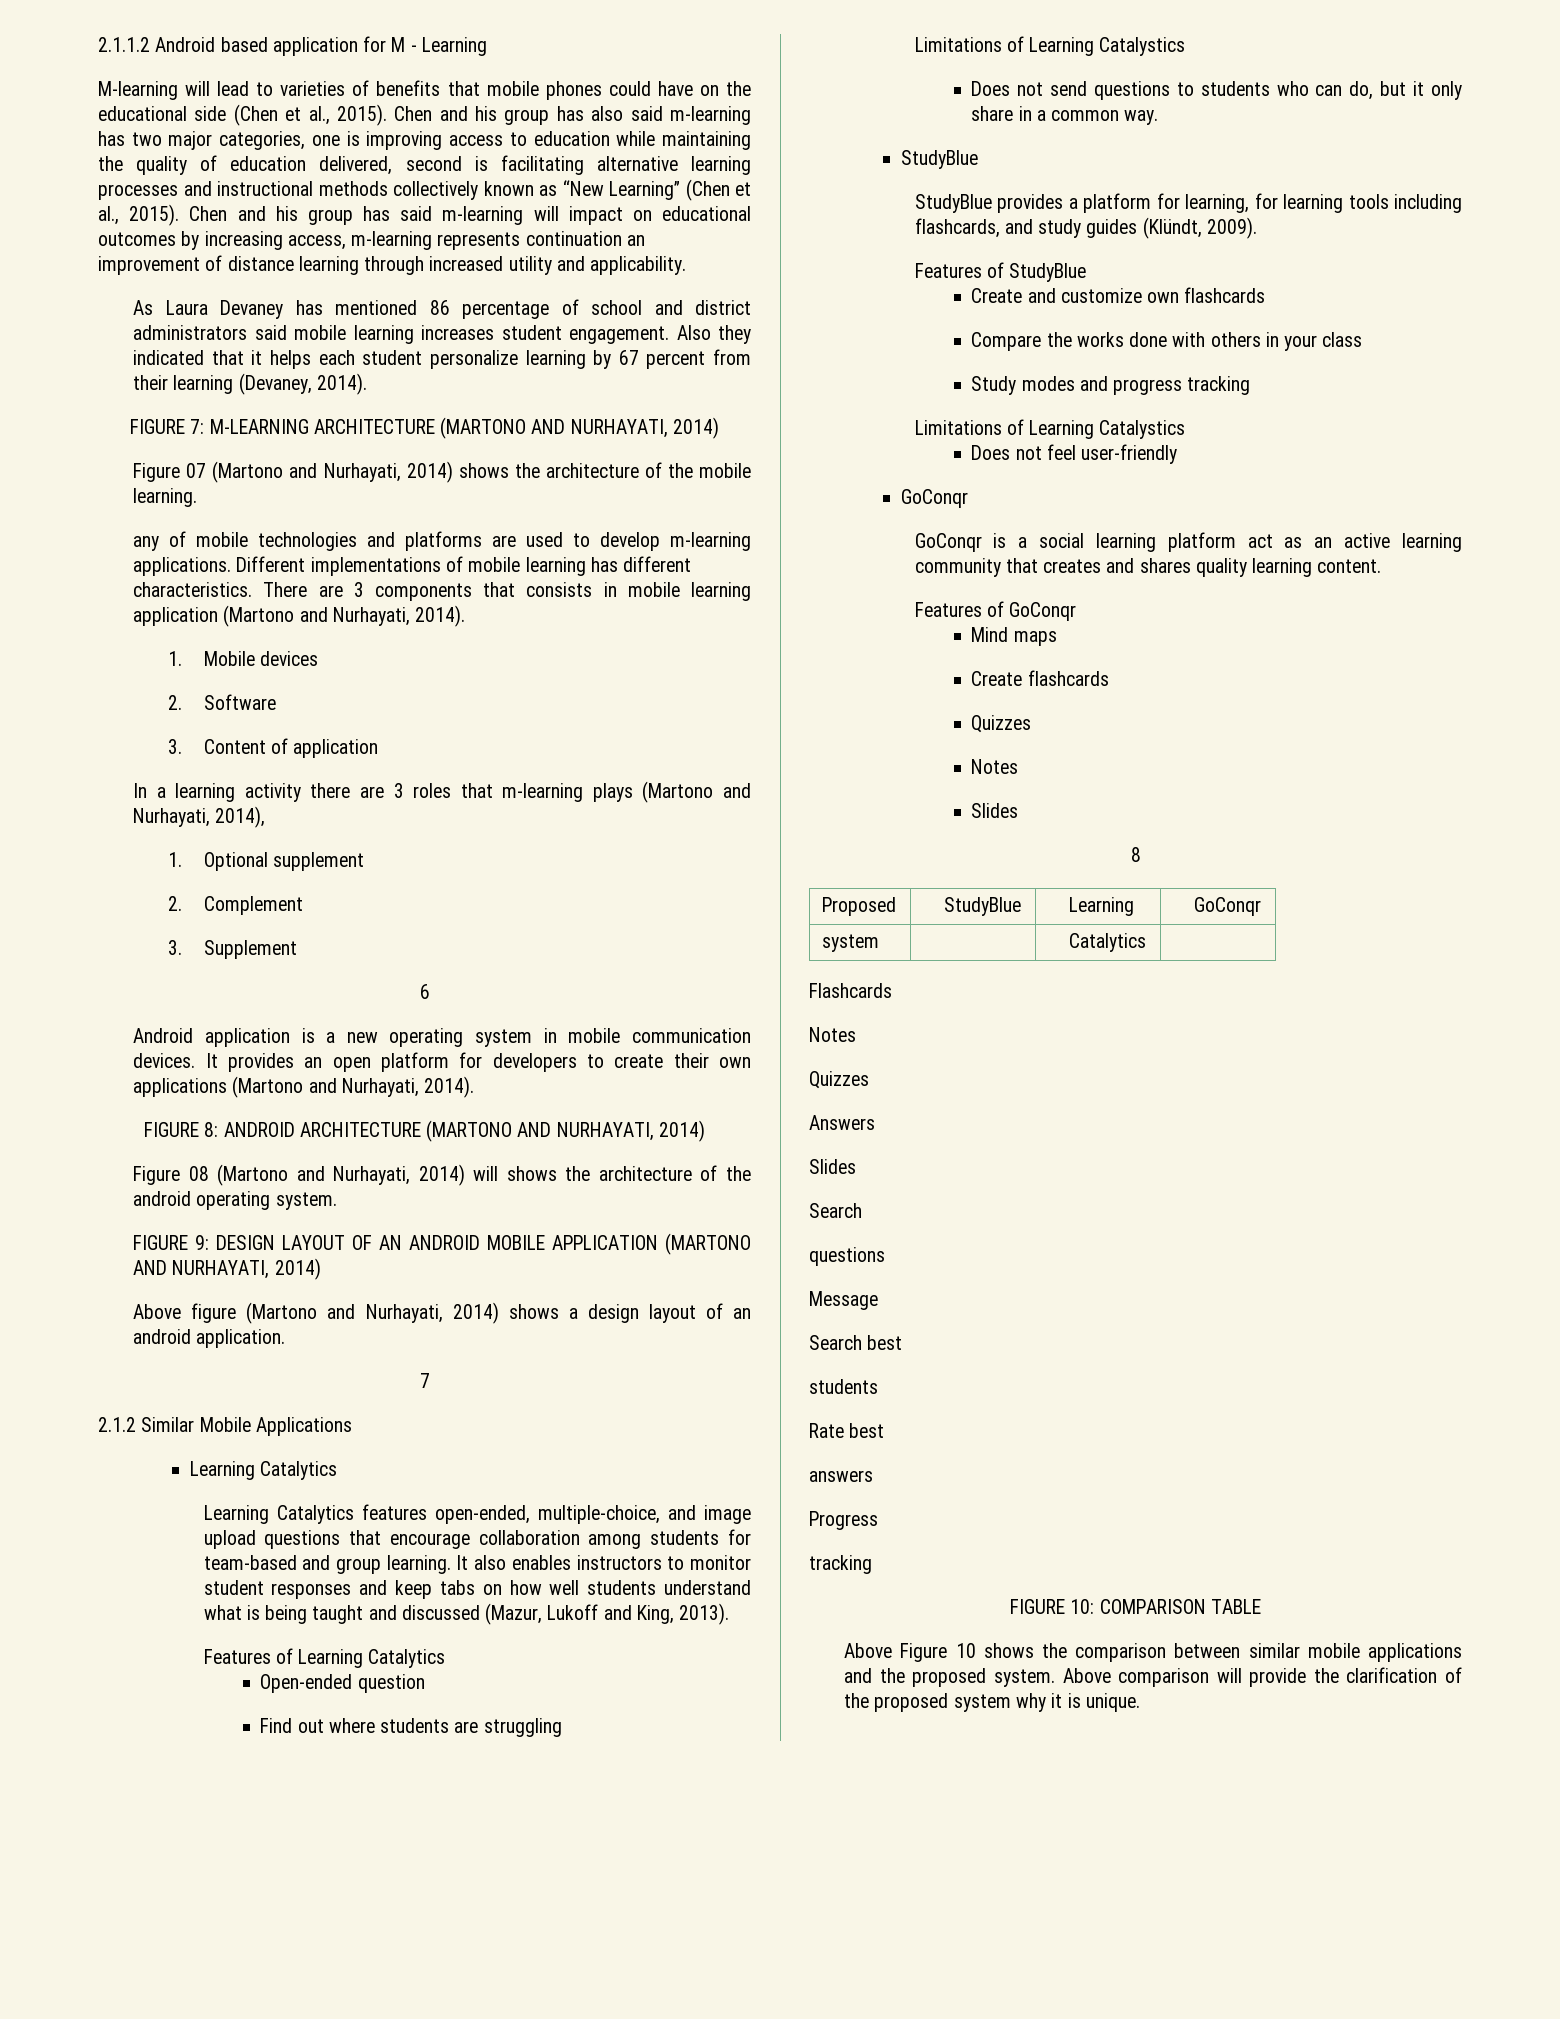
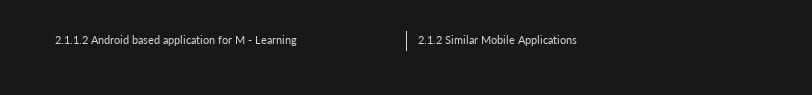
- M-learning will lead to varieties of benefits that mobile phones could have on the educational side (Chen et al., 2015). Chen and his group has also said m-learning has two major categories, one is improving access to education while maintaining the quality of education delivered, second is facilitating alternative learning processes and instructional methods collectively known as “New Learning” (Chen et al., 2015). Chen and his group has said m-learning will impact on educational outcomes by increasing access, m-learning represents continuation an improvement of distance learning through increased utility and applicability.
- As Laura Devaney has mentioned 86 percentage of school and district administrators said mobile learning increases student engagement. Also they indicated that it helps each student personalize learning by 67 percent from their learning (Devaney, 2014).
- FIGURE 7: M-LEARNING ARCHITECTURE (MARTONO AND NURHAYATI, 2014)
- Figure 07 (Martono and Nurhayati, 2014) shows the architecture of the mobile learning.
- any of mobile technologies and platforms are used to develop m-learning applications. Different implementations of mobile learning has different characteristics. There are 3 components that consists in mobile learning application (Martono and Nurhayati, 2014).
- 1. Mobile devices
- 2. Software
- 3. Content of application
- In a learning activity there are 3 roles that m-learning plays (Martono and Nurhayati, 2014),
- 1. Optional supplement
- 2. Complement
- 3. Supplement
- 6
- Android application is a new operating system in mobile communication devices. It provides an open platform for developers to create their own applications (Martono and Nurhayati, 2014).
- FIGURE 8: ANDROID ARCHITECTURE (MARTONO AND NURHAYATI, 2014)
- Figure 08 (Martono and Nurhayati, 2014) will shows the architecture of the android operating system.
- FIGURE 9: DESIGN LAYOUT OF AN ANDROID MOBILE APPLICATION (MARTONO AND NURHAYATI, 2014)
- Above figure (Martono and Nurhayati, 2014) shows a design layout of an android application.
- 7
  2.1.2 Similar Mobile Applications
- Learning Catalytics
- Learning Catalytics features open-ended, multiple-choice, and image upload questions that encourage collaboration among students for team-based and group learning. It also enables instructors to monitor student responses and keep tabs on how well students understand what is being taught and discussed (Mazur, Lukoff and King, 2013).
- Features of Learning Catalytics
- Open-ended question
- Find out where students are struggling
- Limitations of Learning Catalystics
- Does not send questions to students who can do, but it only share in a common way.
- StudyBlue
- StudyBlue provides a platform for learning, for learning tools including flashcards, and study guides (Klündt, 2009).
- Features of StudyBlue
- Create and customize own flashcards
- Compare the works done with others in your class
- Study modes and progress tracking
- Limitations of Learning Catalystics
- Does not feel user-friendly
- GoConqr
- GoConqr is a social learning platform act as an active learning community that creates and shares quality learning content.
- Features of GoConqr
- Mind maps
- Create flashcards
- Quizzes
- Notes
- Slides
- 8
- Proposed | StudyBlue | Learning | GoConqr
- system | | Catalytics |
- Flashcards
- Notes
- Quizzes
- Answers
- Slides
- Search
- questions
- Message
- Search best
- students
- Rate best
- answers
- Progress
- tracking
- FIGURE 10: COMPARISON TABLE
- Above Figure 10 shows the comparison between similar mobile applications and the proposed system. Above comparison will provide the clarification of the proposed system why it is unique.

